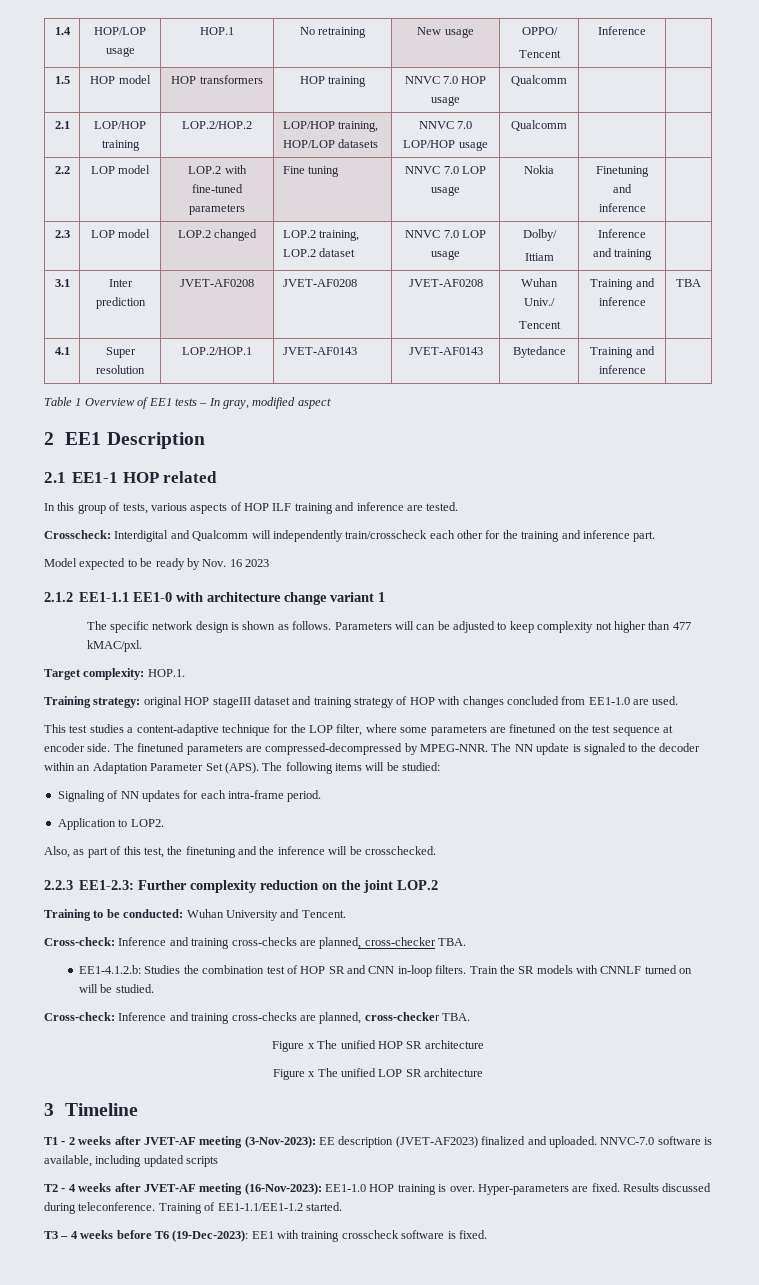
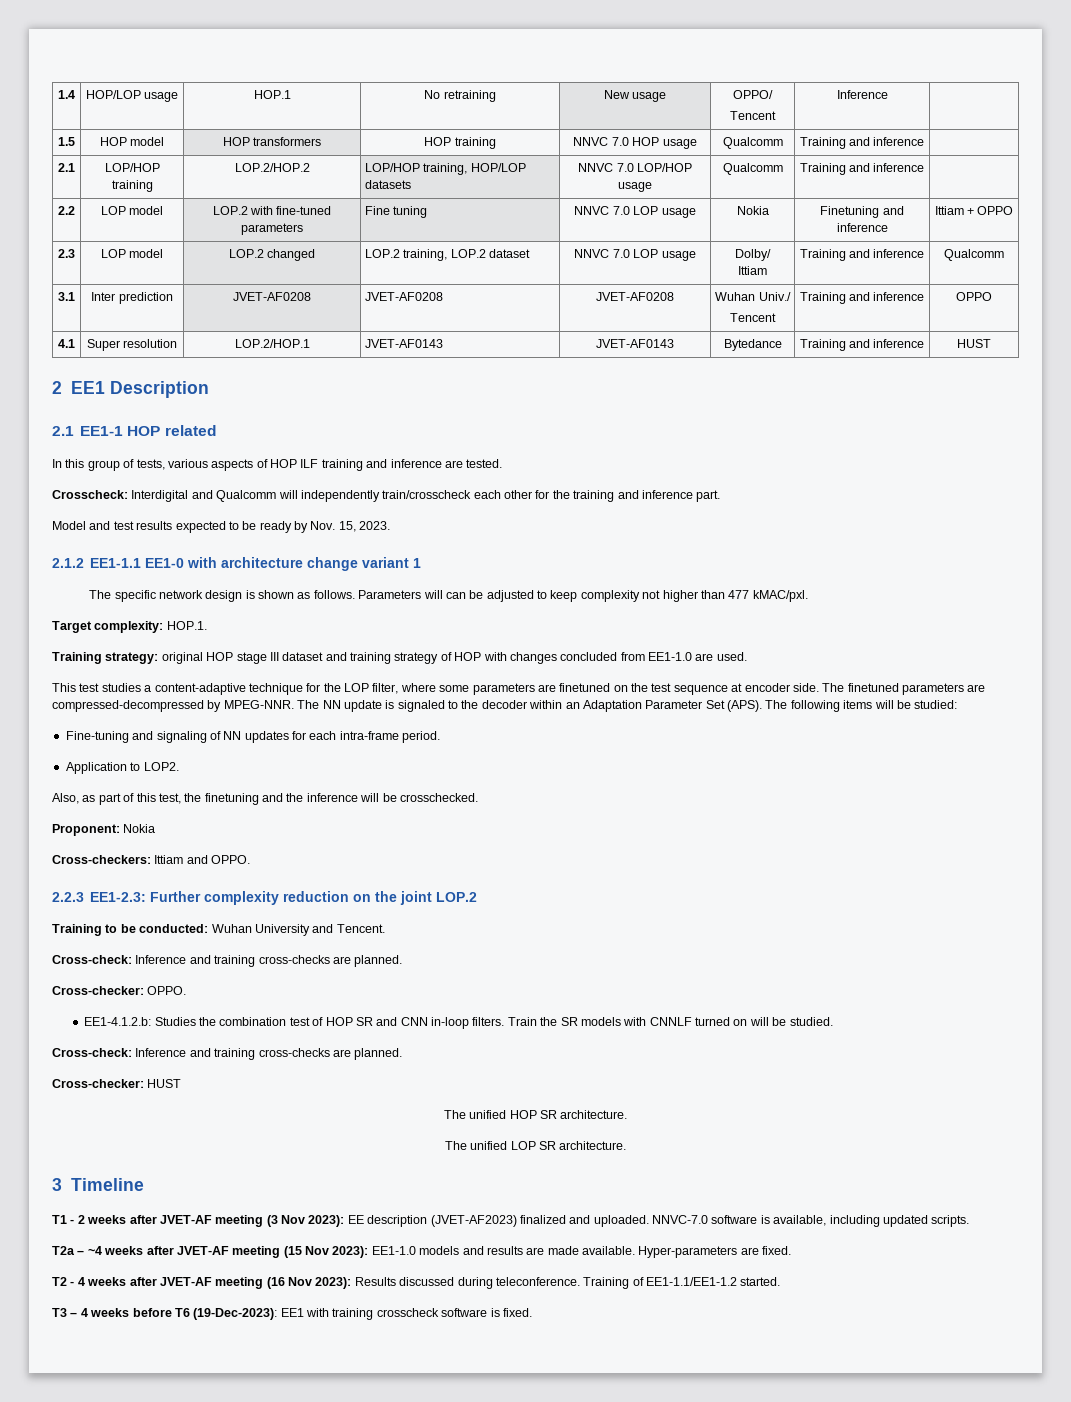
- 1.5 | HOP model | HOP transformers | HOP training | NNVC 7.0 HOP usage | Qualcomm | |
+ 1.5 | HOP model | HOP transformers | HOP training | NNVC 7.0 HOP usage | Qualcomm | Training and inference |
- 2.1 | LOP/HOP training | LOP.2/HOP.2 | LOP/HOP training, HOP/LOP datasets | NNVC 7.0 LOP/HOP usage | Qualcomm | |
+ 2.1 | LOP/HOP training | LOP.2/HOP.2 | LOP/HOP training, HOP/LOP datasets | NNVC 7.0 LOP/HOP usage | Qualcomm | Training and inference |
- 2.2 | LOP model | LOP.2 with fine-tuned parameters | Fine tuning | NNVC 7.0 LOP usage | Nokia | Finetuning and inference |
+ 2.2 | LOP model | LOP.2 with fine-tuned parameters | Fine tuning | NNVC 7.0 LOP usage | Nokia | Finetuning and inference | Ittiam + OPPO
  2.3 | LOP model | LOP.2 changed | LOP.2 training, LOP.2 dataset | NNVC 7.0 LOP usage | Dolby/
- Ittiam | Inference and training |
+ Ittiam | Training and inference | Qualcomm
  3.1 | Inter prediction | JVET-AF0208 | JVET-AF0208 | JVET-AF0208 | Wuhan Univ./
- Tencent | Training and inference | TBA
+ Tencent | Training and inference | OPPO
- 4.1 | Super resolution | LOP.2/HOP.1 | JVET-AF0143 | JVET-AF0143 | Bytedance | Training and inference |
- Table 1 Overview of EE1 tests – In gray, modified aspect
+ 4.1 | Super resolution | LOP.2/HOP.1 | JVET-AF0143 | JVET-AF0143 | Bytedance | Training and inference | HUST
- Model expected to be ready by Nov. 16 2023
+ Model and test results expected to be ready by Nov. 15, 2023.
- Training strategy: original HOP stageIII dataset and training strategy of HOP with changes concluded from EE1-1.0 are used.
+ Training strategy: original HOP stage III dataset and training strategy of HOP with changes concluded from EE1-1.0 are used.
- Signaling of NN updates for each intra-frame period.
+ Fine-tuning and signaling of NN updates for each intra-frame period.
+ Proponent: Nokia
+ Cross-checkers: Ittiam and OPPO.
  Training to be conducted: Wuhan University and Tencent.
- Cross-check: Inference and training cross-checks are planned, cross-checker TBA.
+ Cross-check: Inference and training cross-checks are planned.
+ Cross-checker: OPPO.
  Train the SR models with CNNLF turned on will be studied.
- Cross-check: Inference and training cross-checks are planned, cross-checker TBA.
- Figure x The unified HOP SR architecture
- Figure x The unified LOP SR architecture
+ Cross-check: Inference and training cross-checks are planned.
+ Cross-checker: HUST
+ The unified HOP SR architecture.
+ The unified LOP SR architecture.
- T1 - 2 weeks after JVET-AF meeting (3-Nov-2023): EE description (JVET-AF2023) finalized and uploaded.
+ T1 - 2 weeks after JVET-AF meeting (3 Nov 2023): EE description (JVET-AF2023) finalized and uploaded.
- NNVC-7.0 software is available, including updated scripts
+ NNVC-7.0 software is available, including updated scripts.
+ T2a – ~4 weeks after JVET-AF meeting (15 Nov 2023): EE1-1.0 models and results are made available. Hyper-parameters are fixed.
- T2 - 4 weeks after JVET-AF meeting (16-Nov-2023): EE1-1.0 HOP training is over. Hyper-parameters are fixed. Results discussed during teleconference.
+ T2 - 4 weeks after JVET-AF meeting (16 Nov 2023): Results discussed during teleconference.

